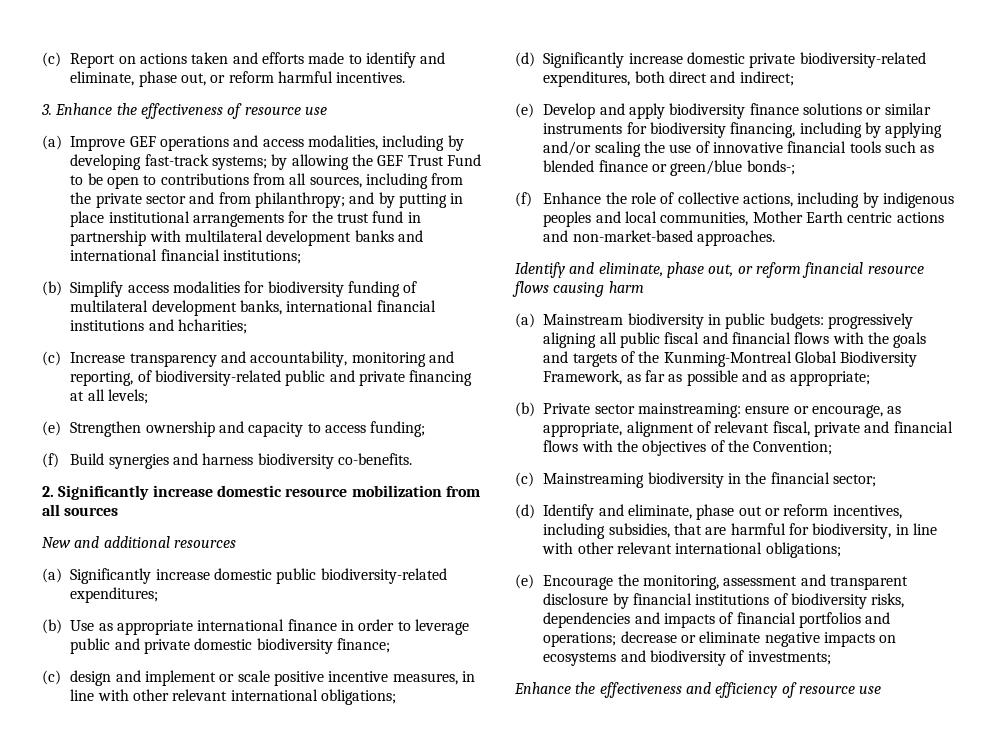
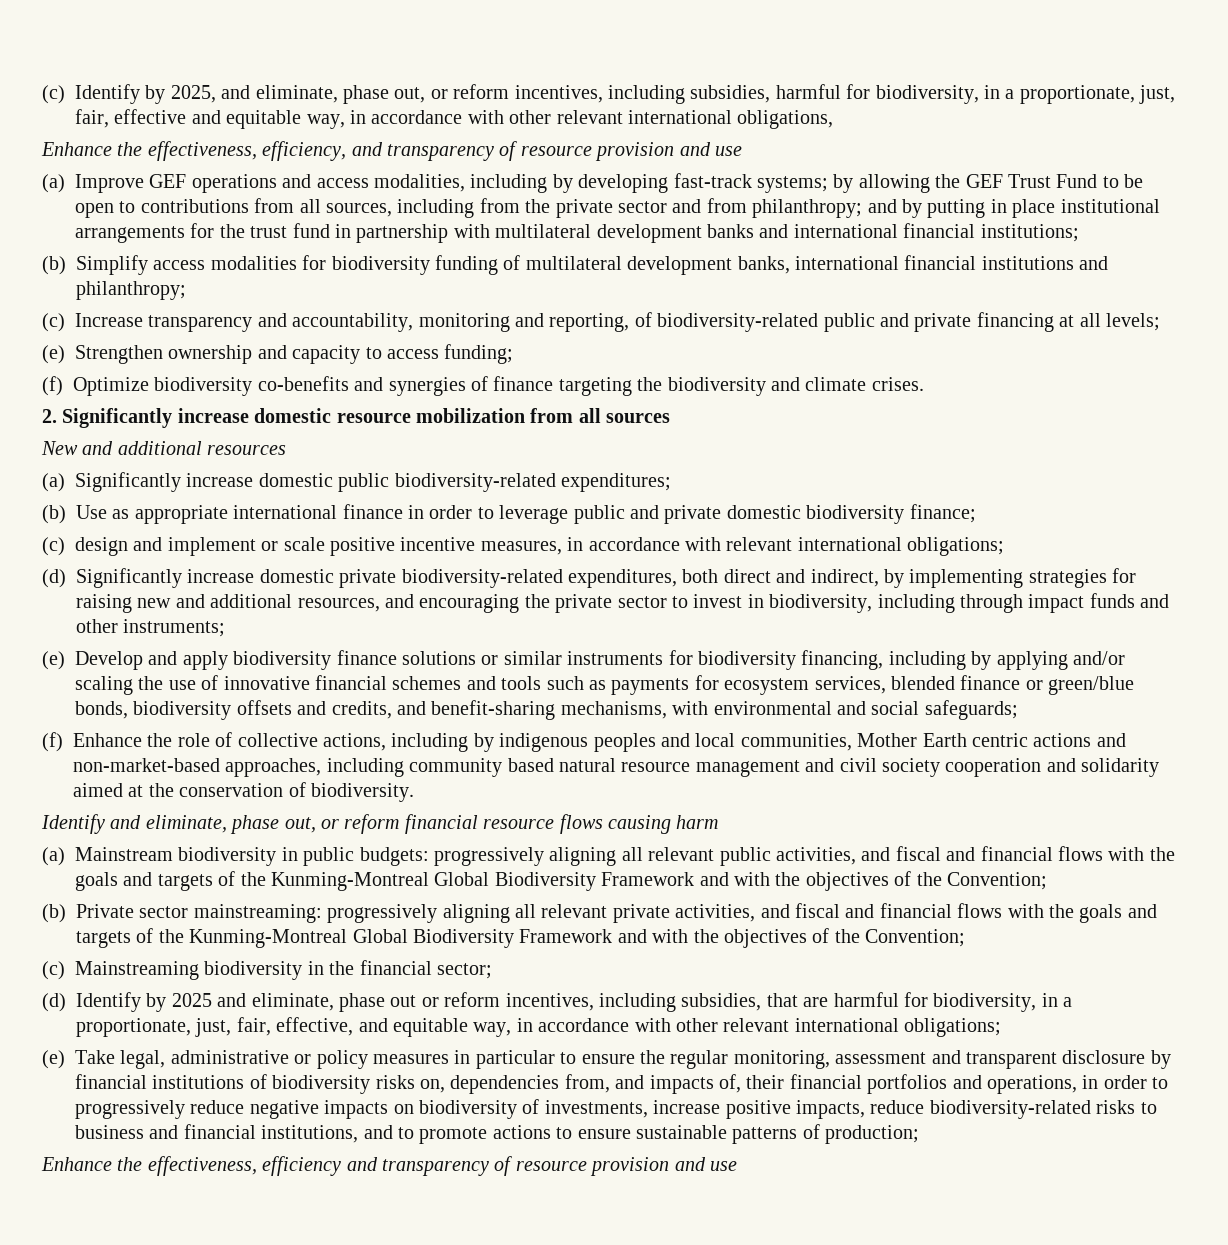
- (c) Report on actions taken and efforts made to identify and eliminate, phase out, or reform harmful incentives.
- 3. Enhance the effectiveness of resource use
+ (c) Identify by 2025, and eliminate, phase out, or reform incentives, including subsidies, harmful for biodiversity, in a proportionate, just, fair, effective and equitable way, in accordance with other relevant international obligations,
+ Enhance the effectiveness, efficiency, and transparency of resource provision and use
- (b) Simplify access modalities for biodiversity funding of multilateral development banks, international financial institutions and hcharities;
+ (b) Simplify access modalities for biodiversity funding of multilateral development banks, international financial institutions and philanthropy;
- (f) Build synergies and harness biodiversity co-benefits.
+ (f) Optimize biodiversity co-benefits and synergies of finance targeting the biodiversity and climate crises.
- (c) design and implement or scale positive incentive measures, in line with other relevant international obligations;
+ (c) design and implement or scale positive incentive measures, in accordance with relevant international obligations;
- (d) Significantly increase domestic private biodiversity-related expenditures, both direct and indirect;
+ (d) Significantly increase domestic private biodiversity-related expenditures, both direct and indirect, by implementing strategies for raising new and additional resources, and encouraging the private sector to invest in biodiversity, including through impact funds and other instruments;
- (e) Develop and apply biodiversity finance solutions or similar instruments for biodiversity financing, including by applying and/or scaling the use of innovative financial tools such as blended finance or green/blue bonds-;
+ (e) Develop and apply biodiversity finance solutions or similar instruments for biodiversity financing, including by applying and/or scaling the use of innovative financial schemes and tools such as payments for ecosystem services, blended finance or green/blue bonds, biodiversity offsets and credits, and benefit-sharing mechanisms, with environmental and social safeguards;
- (f) Enhance the role of collective actions, including by indigenous peoples and local communities, Mother Earth centric actions and non-market-based approaches.
+ (f) Enhance the role of collective actions, including by indigenous peoples and local communities, Mother Earth centric actions and non-market-based approaches, including community based natural resource management and civil society cooperation and solidarity aimed at the conservation of biodiversity.
- (a) Mainstream biodiversity in public budgets: progressively aligning all public fiscal and financial flows with the goals and targets of the Kunming-Montreal Global Biodiversity Framework, as far as possible and as appropriate;
- (b) Private sector mainstreaming: ensure or encourage, as appropriate, alignment of relevant fiscal, private and financial flows with the objectives of the Convention;
+ (a) Mainstream biodiversity in public budgets: progressively aligning all relevant public activities, and fiscal and financial flows with the goals and targets of the Kunming-Montreal Global Biodiversity Framework and with the objectives of the Convention;
+ (b) Private sector mainstreaming: progressively aligning all relevant private activities, and fiscal and financial flows with the goals and targets of the Kunming-Montreal Global Biodiversity Framework and with the objectives of the Convention;
- (d) Identify and eliminate, phase out or reform incentives, including subsidies, that are harmful for biodiversity, in line with other relevant international obligations;
+ (d) Identify by 2025 and eliminate, phase out or reform incentives, including subsidies, that are harmful for biodiversity, in a proportionate, just, fair, effective, and equitable way, in accordance with other relevant international obligations;
- (e) Encourage the monitoring, assessment and transparent disclosure by financial institutions of biodiversity risks, dependencies and impacts of financial portfolios and operations; decrease or eliminate negative impacts on ecosystems and biodiversity of investments;
- Enhance the effectiveness and efficiency of resource use
+ (e) Take legal, administrative or policy measures in particular to ensure the regular monitoring, assessment and transparent disclosure by financial institutions of biodiversity risks on, dependencies from, and impacts of, their financial portfolios and operations, in order to progressively reduce negative impacts on biodiversity of investments, increase positive impacts, reduce biodiversity-related risks to business and financial institutions, and to promote actions to ensure sustainable patterns of production;
+ Enhance the effectiveness, efficiency and transparency of resource provision and use

